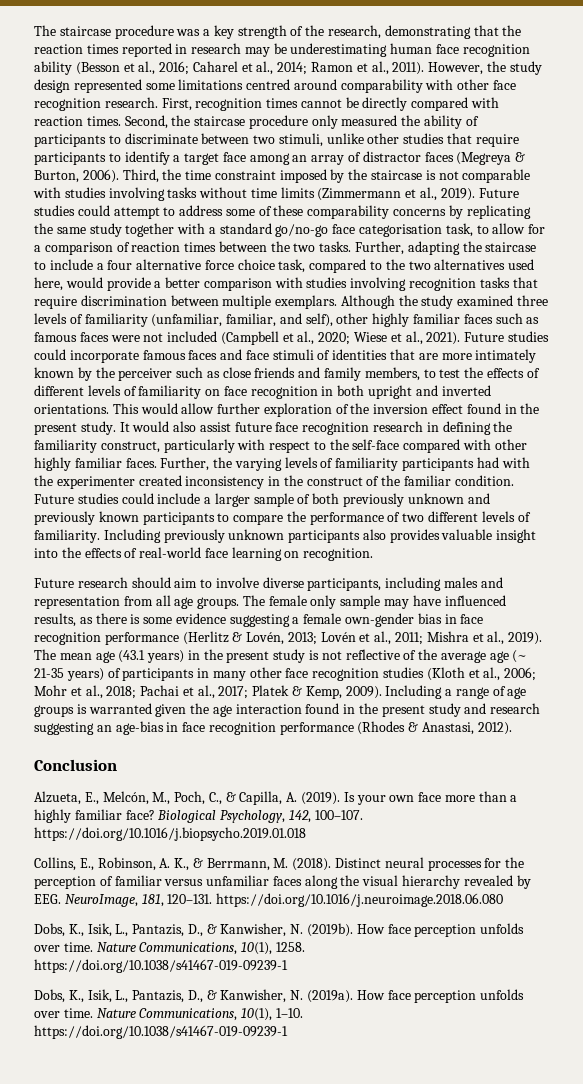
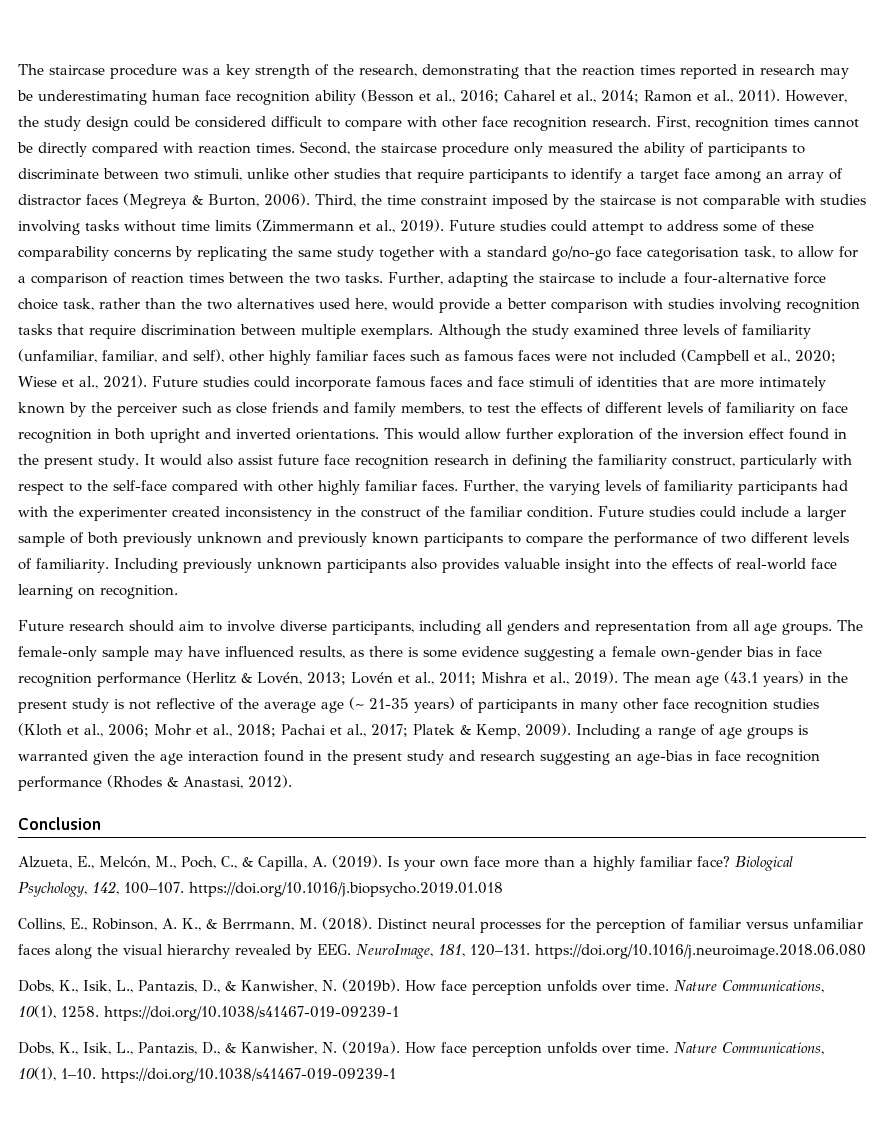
- However, the study design represented some limitations centred around comparability with other face recognition research.
+ However, the study design could be considered difficult to compare with other face recognition research.
- Further, adapting the staircase to include a four alternative force choice task, compared to the two alternatives used here, would provide a better comparison with studies involving recognition tasks that require discrimination between multiple exemplars.
+ Further, adapting the staircase to include a four-alternative force choice task, rather than the two alternatives used here, would provide a better comparison with studies involving recognition tasks that require discrimination between multiple exemplars.
- Future research should aim to involve diverse participants, including males and representation from all age groups.
+ Future research should aim to involve diverse participants, including all genders and representation from all age groups.
- The female only sample may have influenced results, as there is some evidence suggesting a female own-gender bias in face recognition performance (Herlitz & Lovén, 2013; Lovén et al., 2011; Mishra et al., 2019).
+ The female-only sample may have influenced results, as there is some evidence suggesting a female own-gender bias in face recognition performance (Herlitz & Lovén, 2013; Lovén et al., 2011; Mishra et al., 2019).

